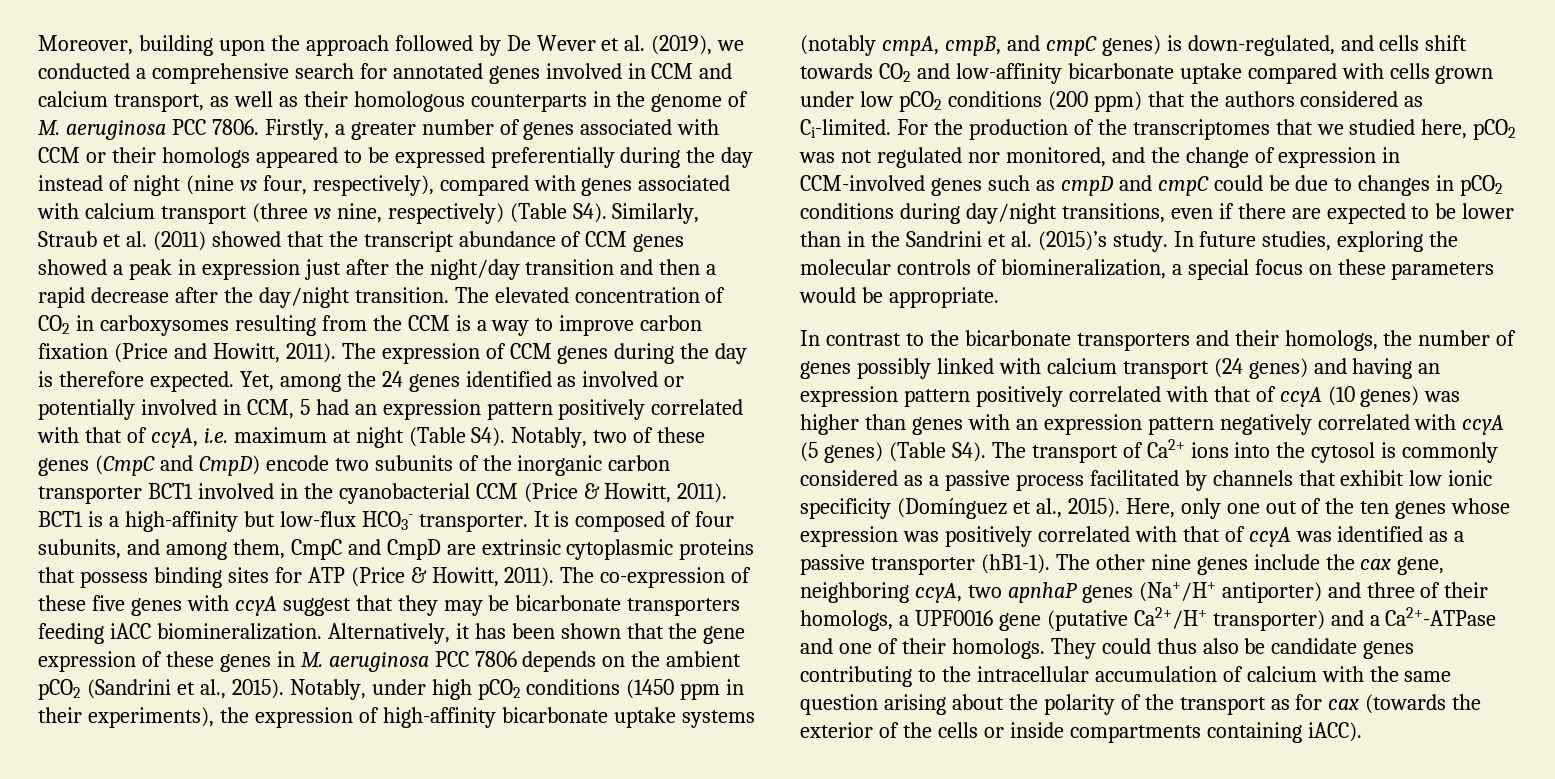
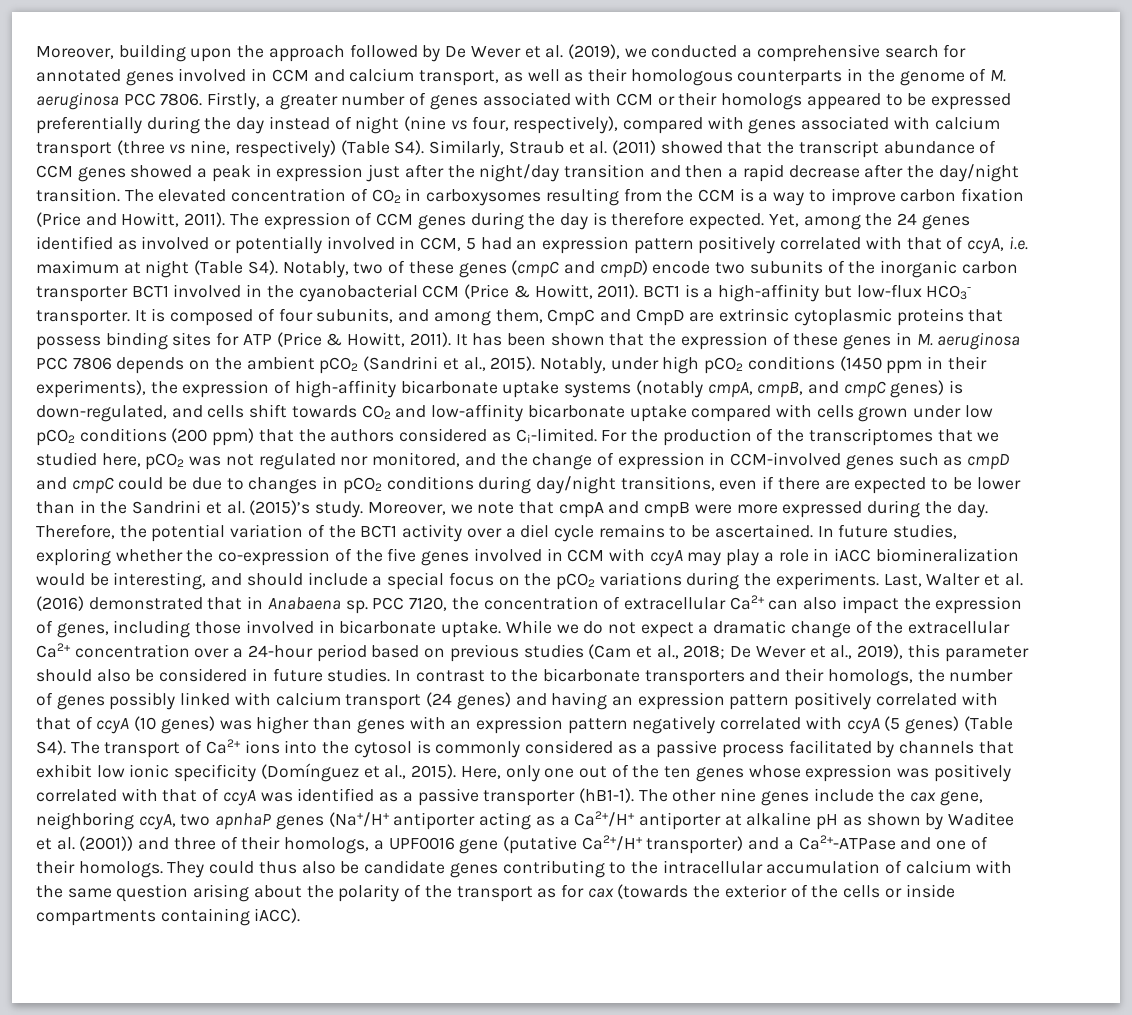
- Yet, among the 24 genes identified as involved or potentially involved in CCM, 5 had an expression pattern positively correlated with that of ccyA, i.e. maximum at night (Table S4). Notably, two of these genes (CmpC and CmpD) encode two subunits of the inorganic carbon transporter BCT1 involved in the cyanobacterial CCM (Price & Howitt, 2011).
+ Yet, among the 24 genes identified as involved or potentially involved in CCM, 5 had an expression pattern positively correlated with that of ccyA, i.e. maximum at night (Table S4). Notably, two of these genes (cmpC and cmpD) encode two subunits of the inorganic carbon transporter BCT1 involved in the cyanobacterial CCM (Price & Howitt, 2011).
- The co-expression of these five genes with ccyA suggest that they may be bicarbonate transporters feeding iACC biomineralization. Alternatively, it has been shown that the gene expression of these genes in M. aeruginosa PCC 7806 depends on the ambient pCO2 (Sandrini et al., 2015).
+ It has been shown that the expression of these genes in M. aeruginosa PCC 7806 depends on the ambient pCO2 (Sandrini et al., 2015).
- In future studies, exploring the molecular controls of biomineralization, a special focus on these parameters would be appropriate.
- In contrast to the bicarbonate transporters and their homologs, the number of genes possibly linked with calcium transport (24 genes) and having an expression pattern positively correlated with that of ccyA (10 genes) was higher than genes with an expression pattern negatively correlated with ccyA (5 genes) (Table S4). The transport of Ca2+ ions into the cytosol is commonly considered as a passive process facilitated by channels that exhibit low ionic specificity (Domínguez et al., 2015).
+ Moreover, we note that cmpA and cmpB were more expressed during the day. Therefore, the potential variation of the BCT1 activity over a diel cycle remains to be ascertained. In future studies, exploring whether the co-expression of the five genes involved in CCM with ccyA may play a role in iACC biomineralization would be interesting, and should include a special focus on the pCO2 variations during the experiments. Last, Walter et al. (2016) demonstrated that in Anabaena sp. PCC 7120, the concentration of extracellular Ca2+ can also impact the expression of genes, including those involved in bicarbonate uptake. While we do not expect a dramatic change of the extracellular Ca2+ concentration over a 24-hour period based on previous studies (Cam et al., 2018; De Wever et al., 2019), this parameter should also be considered in future studies. In contrast to the bicarbonate transporters and their homologs, the number of genes possibly linked with calcium transport (24 genes) and having an expression pattern positively correlated with that of ccyA (10 genes) was higher than genes with an expression pattern negatively correlated with ccyA (5 genes) (Table S4). The transport of Ca2+ ions into the cytosol is commonly considered as a passive process facilitated by channels that exhibit low ionic specificity (Domínguez et al., 2015).
- The other nine genes include the cax gene, neighboring ccyA, two apnhaP genes (Na+/H+ antiporter) and three of their homologs, a UPF0016 gene (putative Ca2+/H+ transporter) and a Ca2+-ATPase and one of their homologs.
+ The other nine genes include the cax gene, neighboring ccyA, two apnhaP genes (Na+/H+ antiporter acting as a Ca2+/H+ antiporter at alkaline pH as shown by Waditee et al. (2001)) and three of their homologs, a UPF0016 gene (putative Ca2+/H+ transporter) and a Ca2+-ATPase and one of their homologs.

